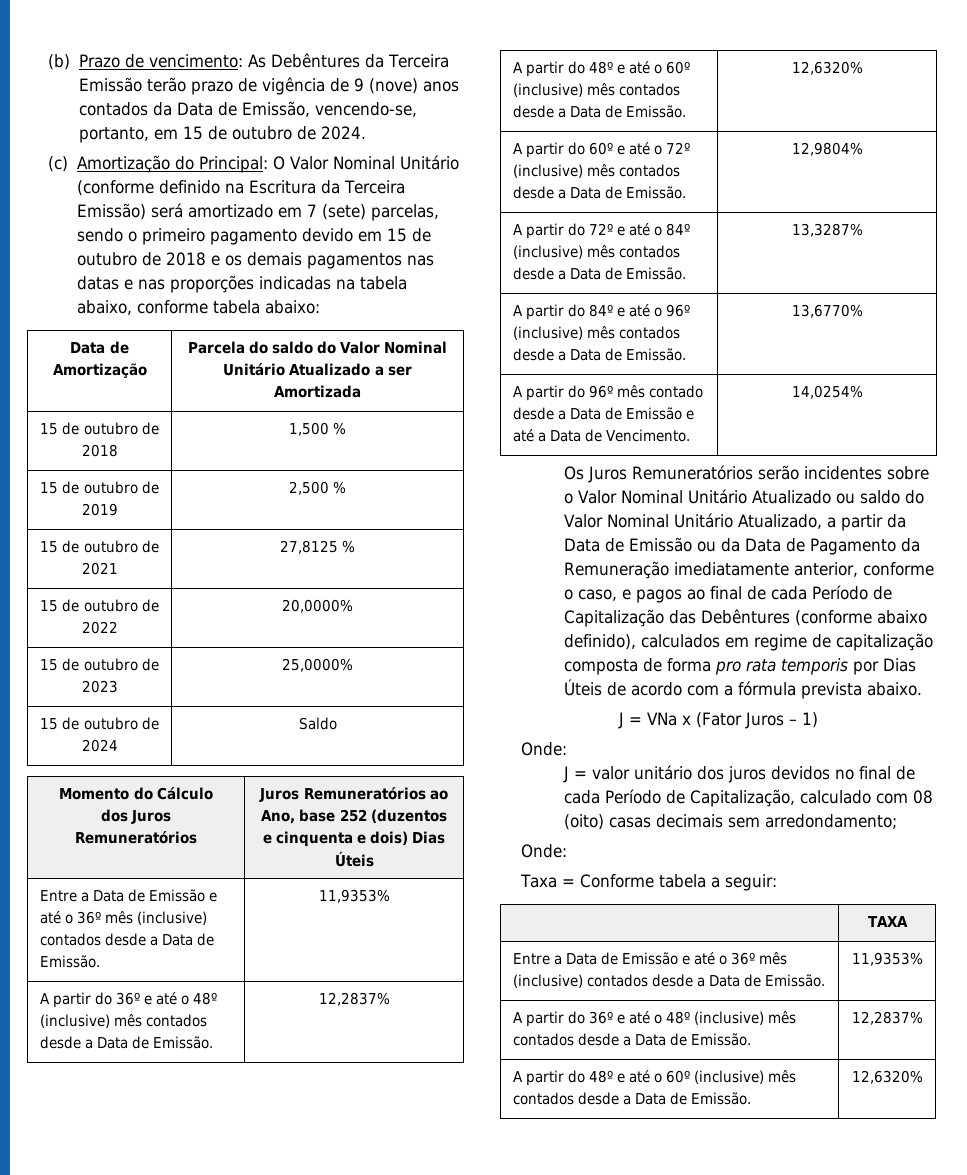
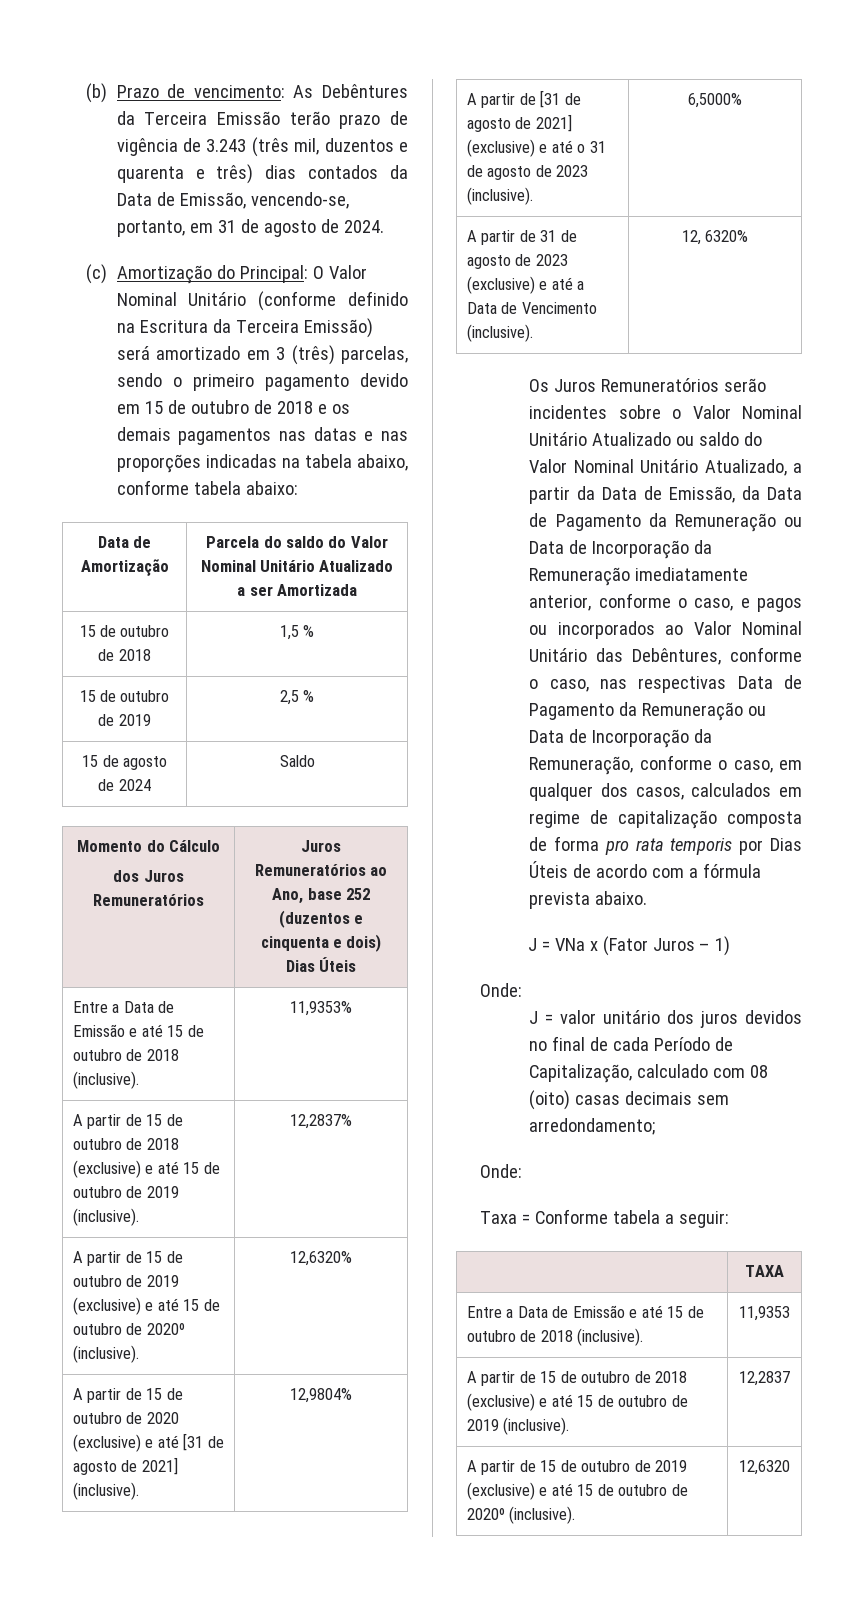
- (b) Prazo de vencimento: As Debêntures da Terceira Emissão terão prazo de vigência de 9 (nove) anos contados da Data de Emissão, vencendo-se, portanto, em 15 de outubro de 2024.
+ (b) Prazo de vencimento: As Debêntures da Terceira Emissão terão prazo de vigência de 3.243 (três mil, duzentos e quarenta e três) dias contados da Data de Emissão, vencendo-se, portanto, em 31 de agosto de 2024.
- (c) Amortização do Principal: O Valor Nominal Unitário (conforme definido na Escritura da Terceira Emissão) será amortizado em 7 (sete) parcelas, sendo o primeiro pagamento devido em 15 de outubro de 2018 e os demais pagamentos nas datas e nas proporções indicadas na tabela abaixo, conforme tabela abaixo:
+ (c) Amortização do Principal: O Valor Nominal Unitário (conforme definido na Escritura da Terceira Emissão) será amortizado em 3 (três) parcelas, sendo o primeiro pagamento devido em 15 de outubro de 2018 e os demais pagamentos nas datas e nas proporções indicadas na tabela abaixo, conforme tabela abaixo:
- 15 de outubro de 2018 | 1,500 %
+ 15 de outubro de 2018 | 1,5 %
- 15 de outubro de 2019 | 2,500 %
- 15 de outubro de 2021 | 27,8125 %
- 15 de outubro de 2022 | 20,0000%
- 15 de outubro de 2023 | 25,0000%
- 15 de outubro de 2024 | Saldo
+ 15 de outubro de 2019 | 2,5 %
+ 15 de agosto de 2024 | Saldo
  Momento do Cálculo
  dos Juros Remuneratórios | Juros Remuneratórios ao Ano, base 252 (duzentos e cinquenta e dois) Dias Úteis
- Entre a Data de Emissão e até o 36º mês (inclusive) contados desde a Data de Emissão. | 11,9353%
- A partir do 36º e até o 48º (inclusive) mês contados desde a Data de Emissão. | 12,2837%
- A partir do 48º e até o 60º (inclusive) mês contados desde a Data de Emissão. | 12,6320%
- A partir do 60º e até o 72º (inclusive) mês contados desde a Data de Emissão. | 12,9804%
- A partir do 72º e até o 84º (inclusive) mês contados desde a Data de Emissão. | 13,3287%
- A partir do 84º e até o 96º (inclusive) mês contados desde a Data de Emissão. | 13,6770%
- A partir do 96º mês contado desde a Data de Emissão e até a Data de Vencimento. | 14,0254%
+ Entre a Data de Emissão e até 15 de outubro de 2018 (inclusive). | 11,9353%
+ A partir de 15 de outubro de 2018 (exclusive) e até 15 de outubro de 2019 (inclusive). | 12,2837%
+ A partir de 15 de outubro de 2019 (exclusive) e até 15 de outubro de 2020º (inclusive). | 12,6320%
+ A partir de 15 de outubro de 2020 (exclusive) e até [31 de agosto de 2021] (inclusive). | 12,9804%
+ A partir de [31 de agosto de 2021] (exclusive) e até o 31 de agosto de 2023 (inclusive). | 6,5000%
+ A partir de 31 de agosto de 2023 (exclusive) e até a Data de Vencimento (inclusive). | 12, 6320%
- Os Juros Remuneratórios serão incidentes sobre o Valor Nominal Unitário Atualizado ou saldo do Valor Nominal Unitário Atualizado, a partir da Data de Emissão ou da Data de Pagamento da Remuneração imediatamente anterior, conforme o caso, e pagos ao final de cada Período de Capitalização das Debêntures (conforme abaixo definido), calculados em regime de capitalização composta de forma pro rata temporis por Dias Úteis de acordo com a fórmula prevista abaixo.
+ Os Juros Remuneratórios serão incidentes sobre o Valor Nominal Unitário Atualizado ou saldo do Valor Nominal Unitário Atualizado, a partir da Data de Emissão, da Data de Pagamento da Remuneração ou Data de Incorporação da Remuneração imediatamente anterior, conforme o caso, e pagos ou incorporados ao Valor Nominal Unitário das Debêntures, conforme o caso, nas respectivas Data de Pagamento da Remuneração ou Data de Incorporação da Remuneração, conforme o caso, em qualquer dos casos, calculados em regime de capitalização composta de forma pro rata temporis por Dias Úteis de acordo com a fórmula prevista abaixo.
  | TAXA
- Entre a Data de Emissão e até o 36º mês (inclusive) contados desde a Data de Emissão. | 11,9353%
- A partir do 36º e até o 48º (inclusive) mês contados desde a Data de Emissão. | 12,2837%
- A partir do 48º e até o 60º (inclusive) mês contados desde a Data de Emissão. | 12,6320%
+ Entre a Data de Emissão e até 15 de outubro de 2018 (inclusive). | 11,9353
+ A partir de 15 de outubro de 2018 (exclusive) e até 15 de outubro de 2019 (inclusive). | 12,2837
+ A partir de 15 de outubro de 2019 (exclusive) e até 15 de outubro de 2020º (inclusive). | 12,6320

